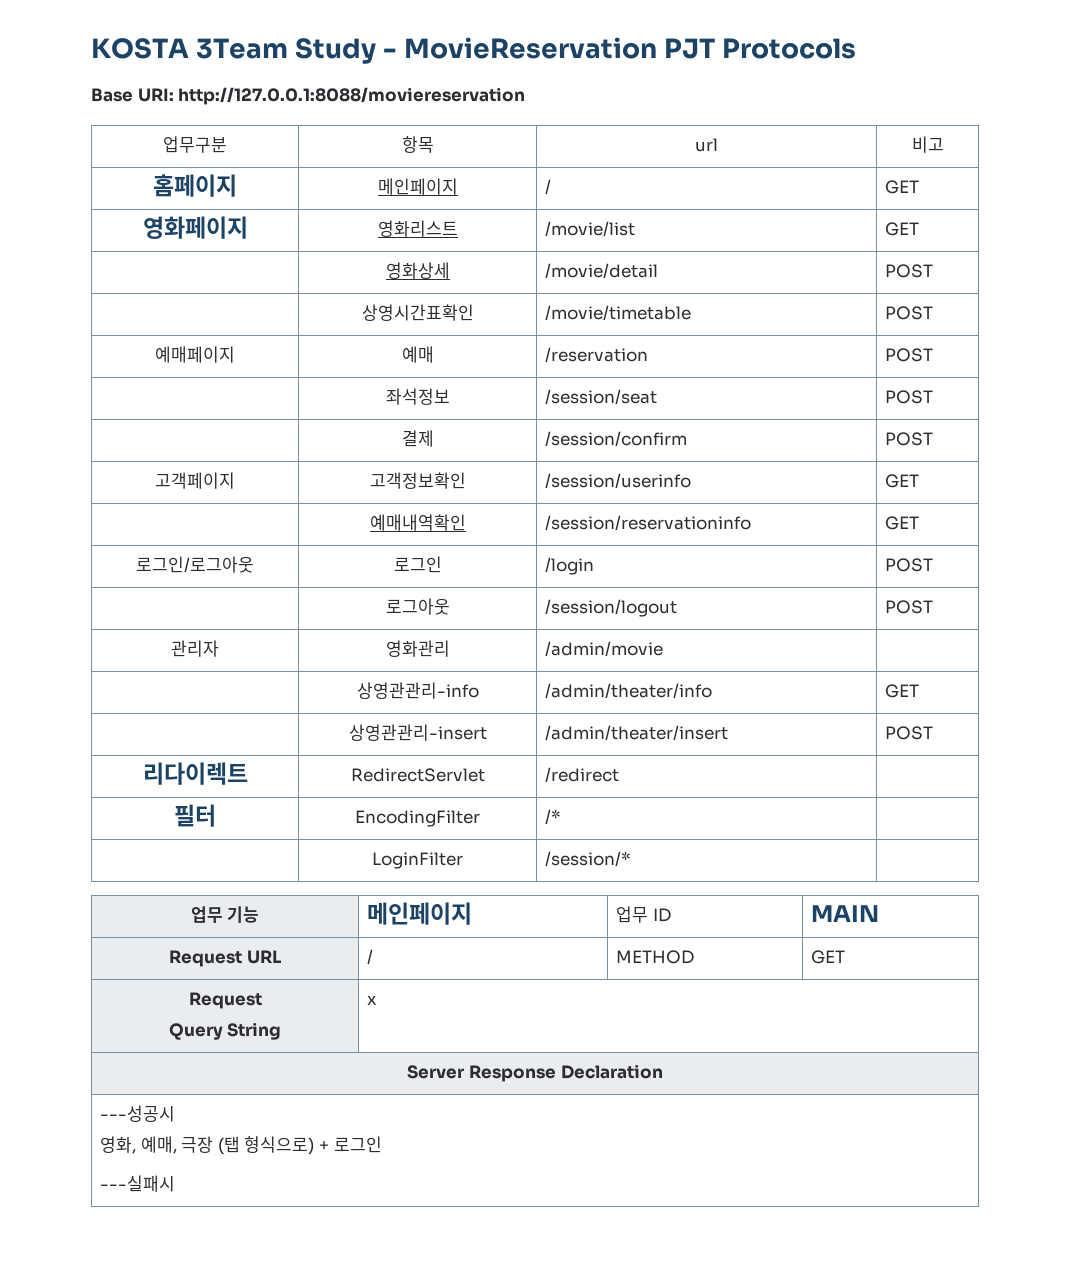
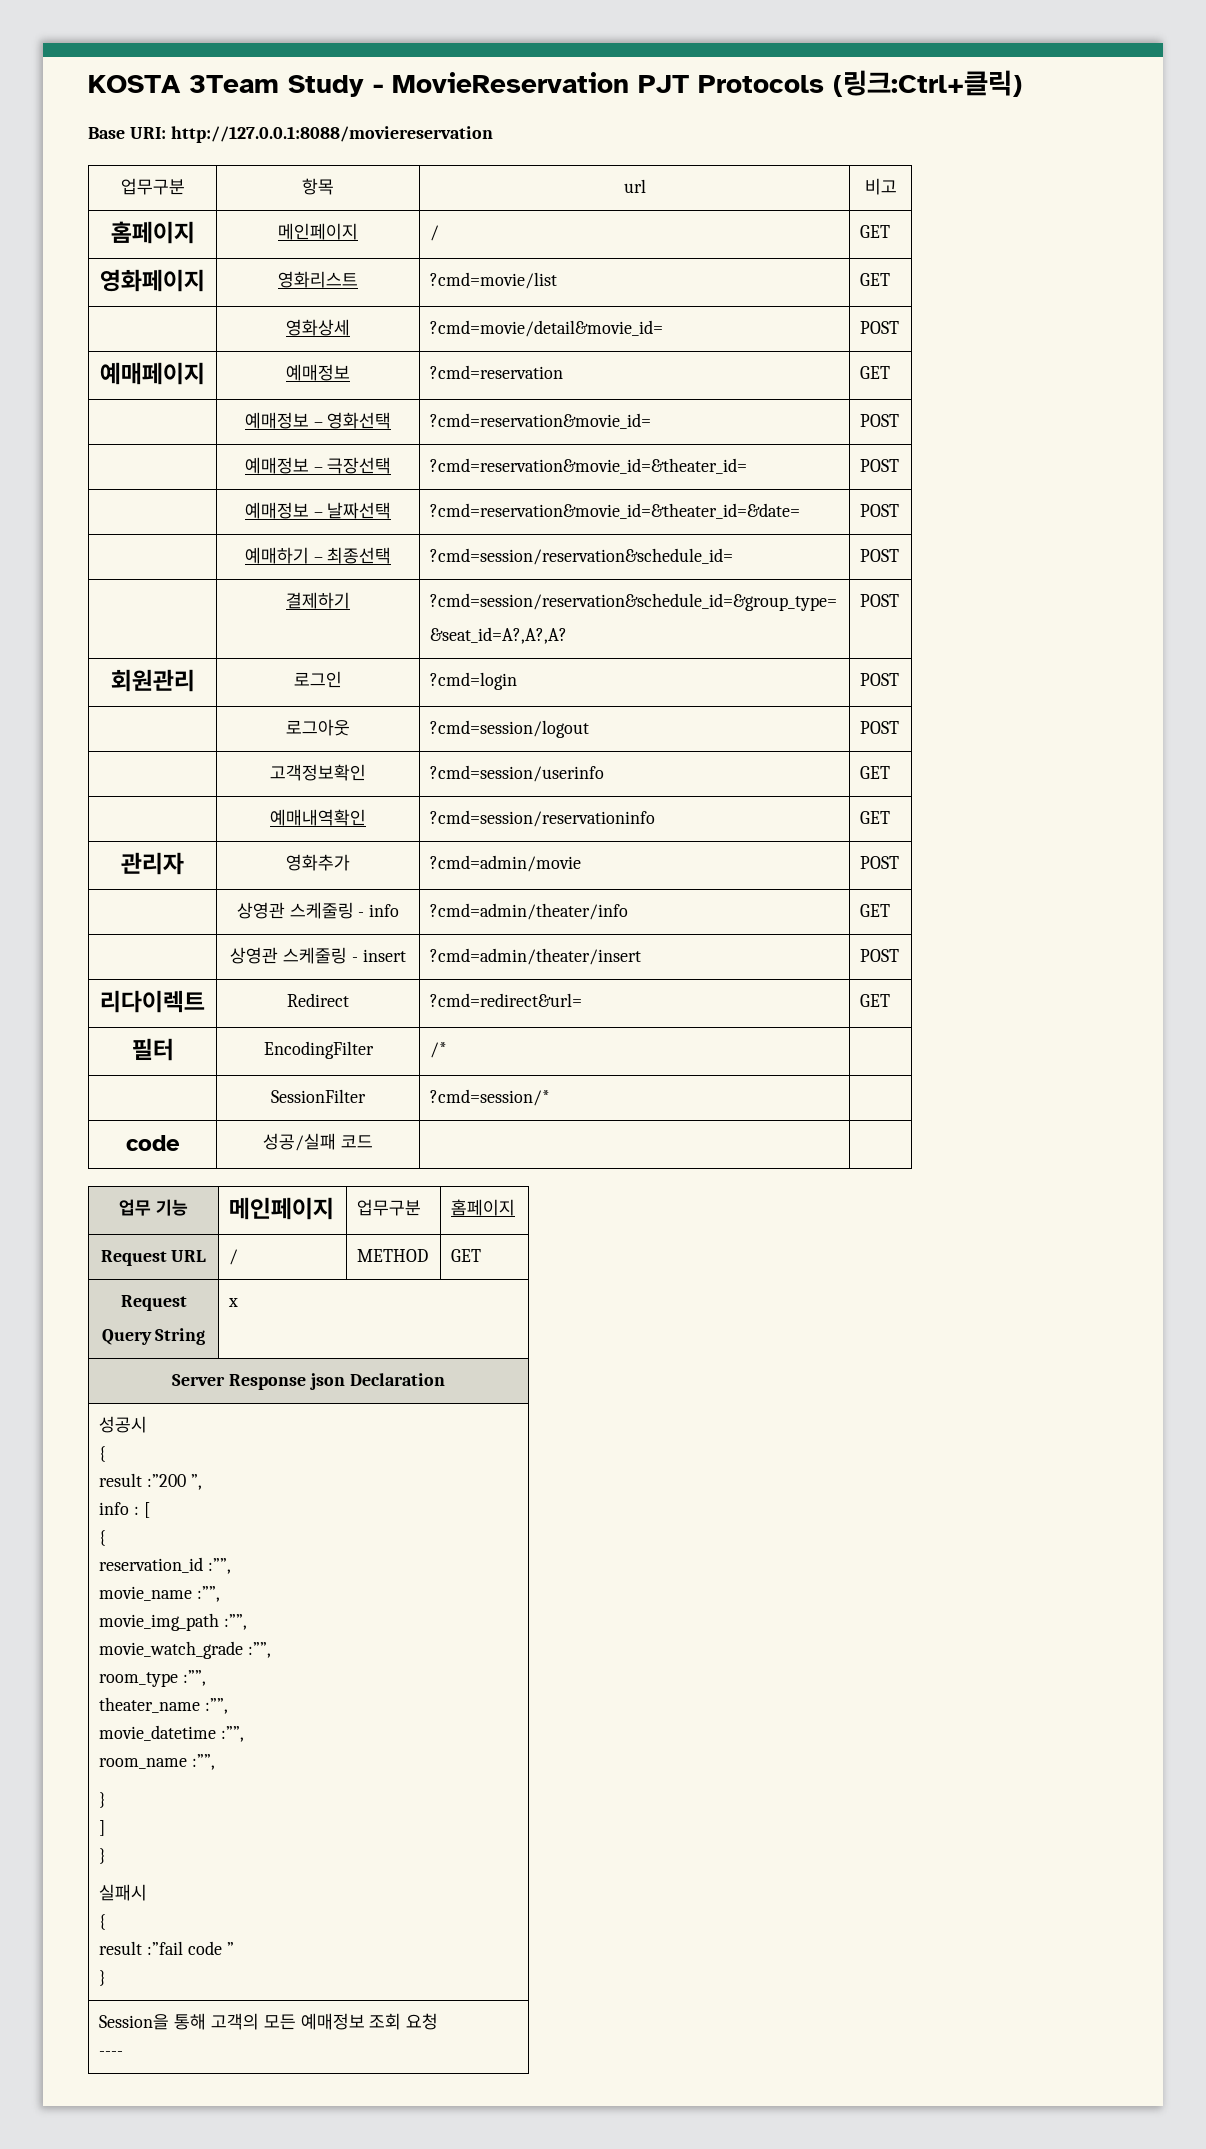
- KOSTA 3Team Study - MovieReservation PJT Protocols
+ KOSTA 3Team Study - MovieReservation PJT Protocols (링크:Ctrl+클릭)
- 영화페이지 | 영화리스트 | /movie/list | GET
+ 영화페이지 | 영화리스트 | ?cmd=movie/list | GET
- | 영화상세 | /movie/detail | POST
- | 상영시간표확인 | /movie/timetable | POST
- 예매페이지 | 예매 | /reservation | POST
- | 좌석정보 | /session/seat | POST
- | 결제 | /session/confirm | POST
- 고객페이지 | 고객정보확인 | /session/userinfo | GET
+ | 영화상세 | ?cmd=movie/detail&movie_id= | POST
+ 예매페이지 | 예매정보 | ?cmd=reservation | GET
+ | 예매정보 – 영화선택 | ?cmd=reservation&movie_id= | POST
+ | 예매정보 – 극장선택 | ?cmd=reservation&movie_id=&theater_id= | POST
+ | 예매정보 – 날짜선택 | ?cmd=reservation&movie_id=&theater_id=&date= | POST
+ | 예매하기 – 최종선택 | ?cmd=session/reservation&schedule_id= | POST
+ | 결제하기 | ?cmd=session/reservation&schedule_id=&group_type=
+ &seat_id=A?,A?,A? | POST
+ 회원관리 | 로그인 | ?cmd=login | POST
+ | 로그아웃 | ?cmd=session/logout | POST
+ | 고객정보확인 | ?cmd=session/userinfo | GET
- | 예매내역확인 | /session/reservationinfo | GET
- 로그인/로그아웃 | 로그인 | /login | POST
- | 로그아웃 | /session/logout | POST
- 관리자 | 영화관리 | /admin/movie |
- | 상영관관리-info | /admin/theater/info | GET
- | 상영관관리-insert | /admin/theater/insert | POST
+ | 예매내역확인 | ?cmd=session/reservationinfo | GET
+ 관리자 | 영화추가 | ?cmd=admin/movie | POST
+ | 상영관 스케줄링 - info | ?cmd=admin/theater/info | GET
+ | 상영관 스케줄링 - insert | ?cmd=admin/theater/insert | POST
- 리다이렉트 | RedirectServlet | /redirect |
+ 리다이렉트 | Redirect | ?cmd=redirect&url= | GET
- | LoginFilter | /session/* |
+ | SessionFilter | ?cmd=session/* |
+ code | 성공/실패 코드 | |
- 업무 기능 | 메인페이지 | 업무 ID | MAIN
+ 업무 기능 | 메인페이지 | 업무구분 | 홈페이지
- Server Response Declaration
+ Server Response json Declaration
- ---성공시
- 영화, 예매, 극장 (탭 형식으로) + 로그인
- ---실패시
+ 성공시
+ {
+ result :”200 ”,
+ info : [
+ {
+ reservation_id :””,
+ movie_name :””,
+ movie_img_path :””,
+ movie_watch_grade :””,
+ room_type :””,
+ theater_name :””,
+ movie_datetime :””,
+ room_name :””,
+ }
+ ]
+ }
+ 실패시
+ {
+ result :”fail code ”
+ }
+ Session을 통해 고객의 모든 예매정보 조회 요청
+ ----

